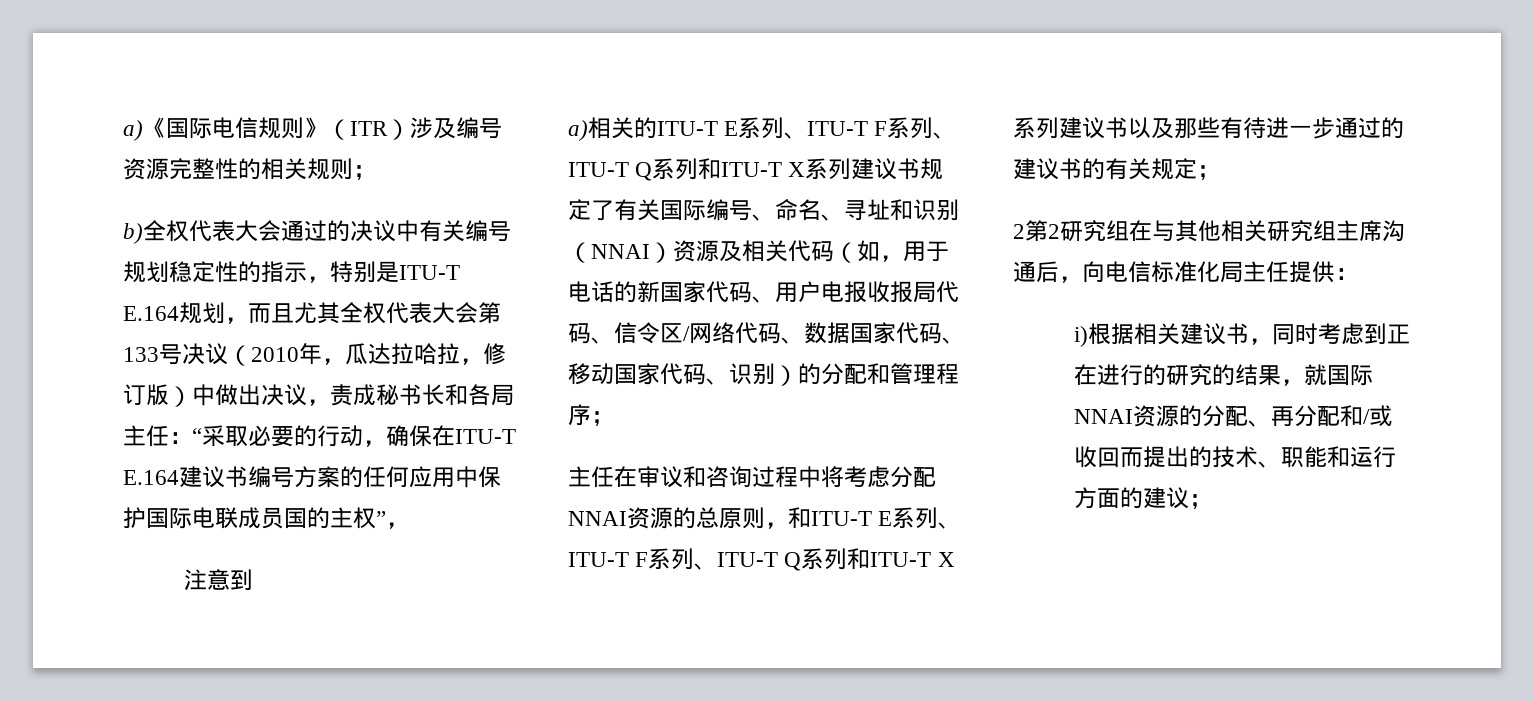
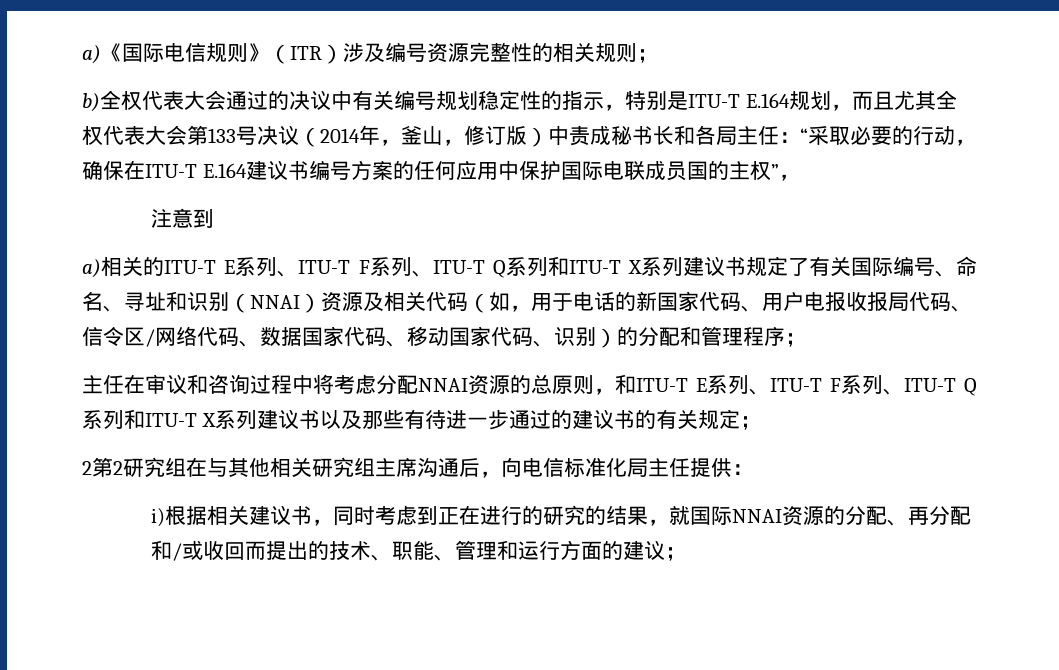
- b)全权代表大会通过的决议中有关编号规划稳定性的指示，特别是ITU-T E.164规划，而且尤其全权代表大会第133号决议（2010年，瓜达拉哈拉，修订版）中做出决议，责成秘书长和各局主任：“采取必要的行动，确保在ITU-T E.164建议书编号方案的任何应用中保护国际电联成员国的主权”，
+ b)全权代表大会通过的决议中有关编号规划稳定性的指示，特别是ITU-T E.164规划，而且尤其全权代表大会第133号决议（2014年，釜山，修订版）中责成秘书长和各局主任：“采取必要的行动，确保在ITU-T E.164建议书编号方案的任何应用中保护国际电联成员国的主权”，
- i)根据相关建议书，同时考虑到正在进行的研究的结果，就国际NNAI资源的分配、再分配和/或收回而提出的技术、职能和运行方面的建议；
+ i)根据相关建议书，同时考虑到正在进行的研究的结果，就国际NNAI资源的分配、再分配和/或收回而提出的技术、职能、管理和运行方面的建议；

